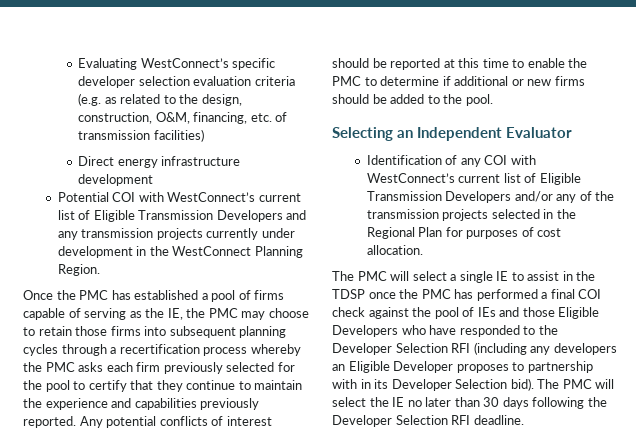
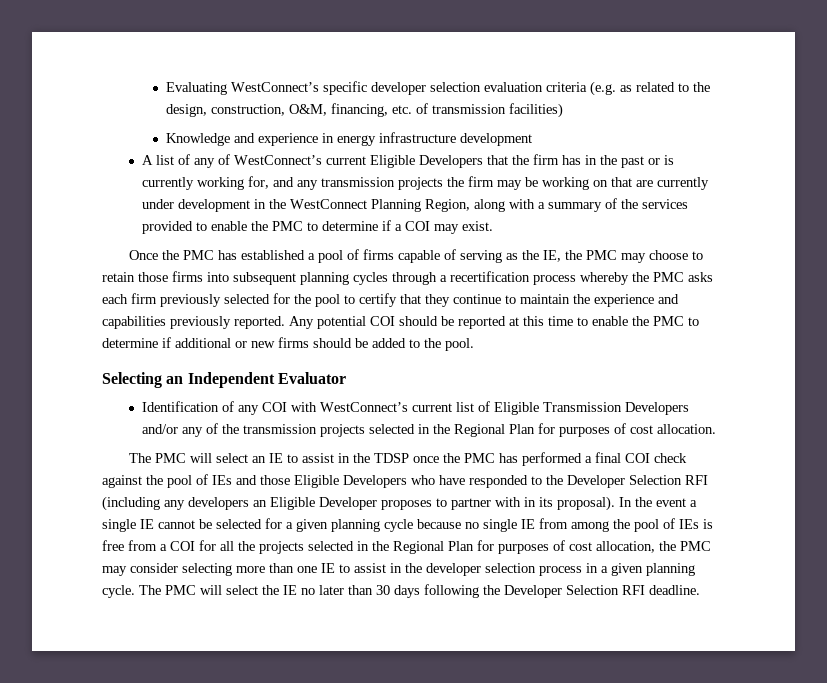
- Direct energy infrastructure development
+ Knowledge and experience in energy infrastructure development
- Potential COI with WestConnect’s current list of Eligible Transmission Developers and any transmission projects currently under development in the WestConnect Planning Region.
+ A list of any of WestConnect’s current Eligible Developers that the firm has in the past or is currently working for, and any transmission projects the firm may be working on that are currently under development in the WestConnect Planning Region, along with a summary of the services provided to enable the PMC to determine if a COI may exist.
- Any potential conflicts of interest should be reported at this time to enable the PMC to determine if additional or new firms should be added to the pool.
+ Any potential COI should be reported at this time to enable the PMC to determine if additional or new firms should be added to the pool.
- The PMC will select a single IE to assist in the TDSP once the PMC has performed a final COI check against the pool of IEs and those Eligible Developers who have responded to the Developer Selection RFI (including any developers an Eligible Developer proposes to partnership with in its Developer Selection bid).
+ The PMC will select an IE to assist in the TDSP once the PMC has performed a final COI check against the pool of IEs and those Eligible Developers who have responded to the Developer Selection RFI (including any developers an Eligible Developer proposes to partner with in its proposal). In the event a single IE cannot be selected for a given planning cycle because no single IE from among the pool of IEs is free from a COI for all the projects selected in the Regional Plan for purposes of cost allocation, the PMC may consider selecting more than one IE to assist in the developer selection process in a given planning cycle.

